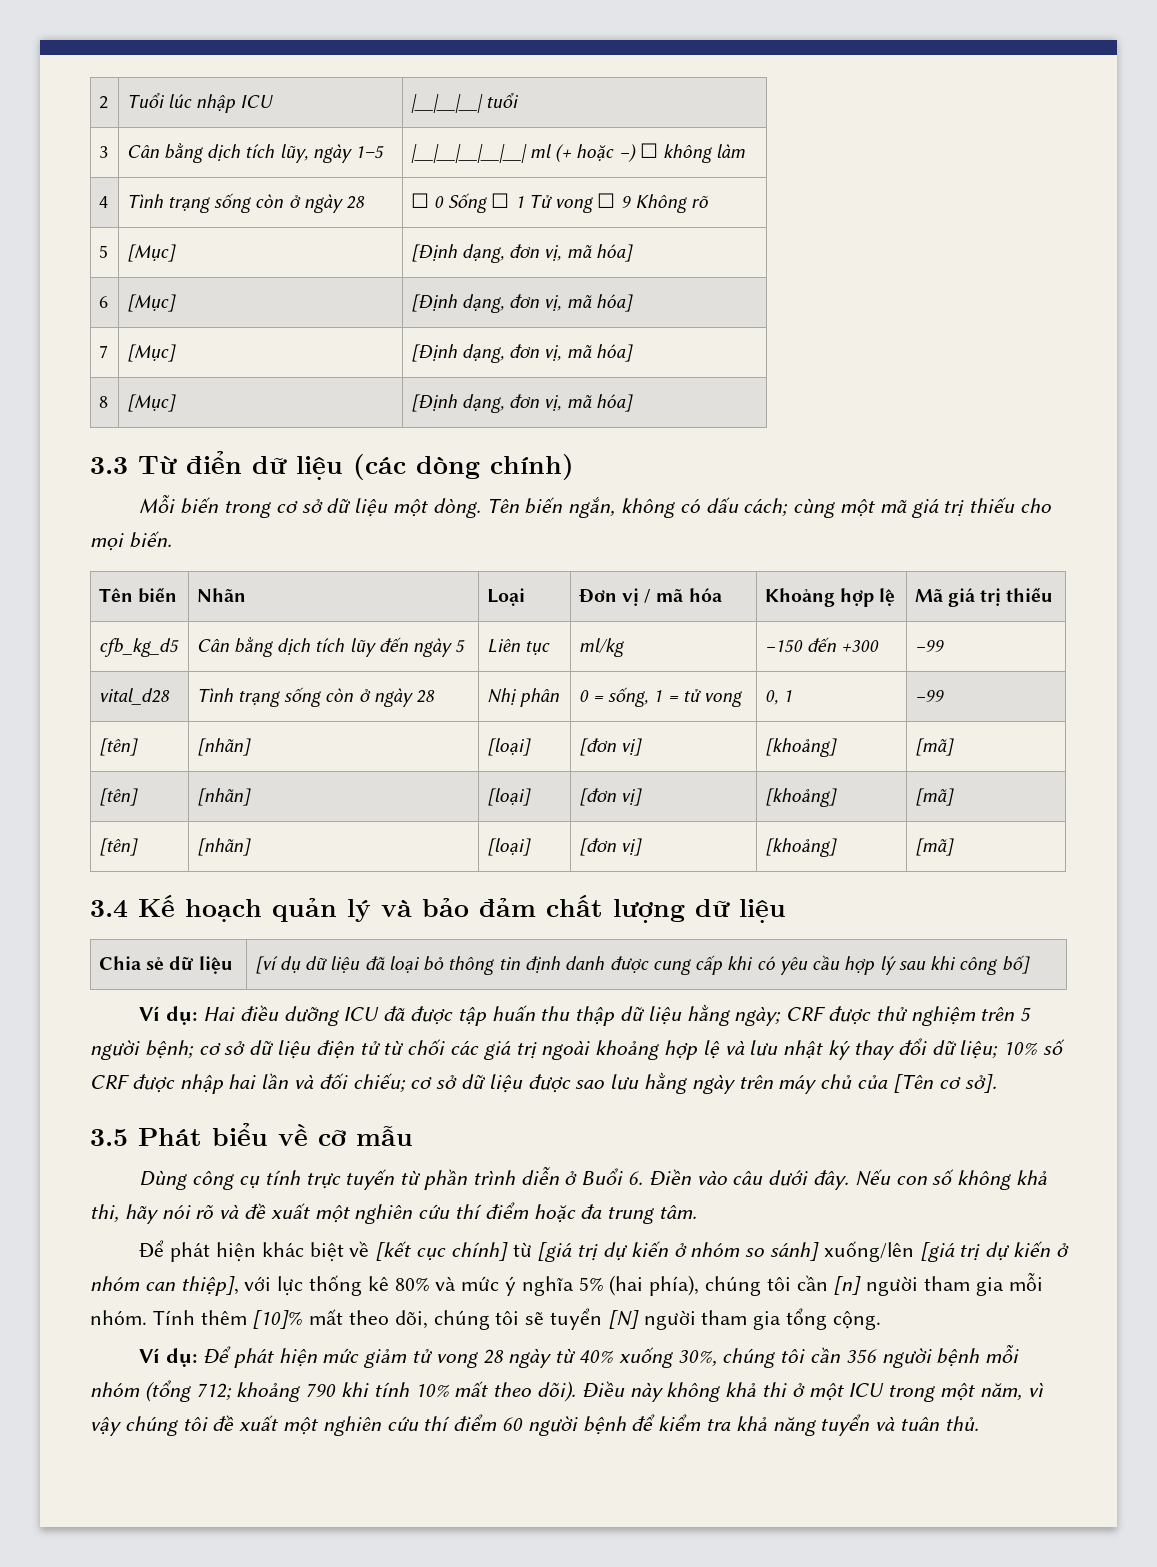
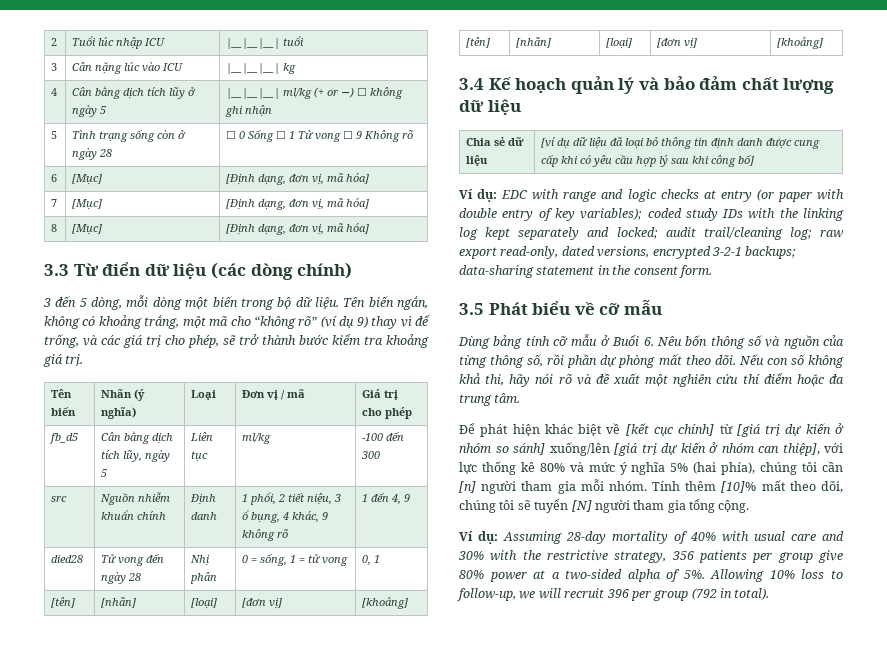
- 3 | Cân bằng dịch tích lũy, ngày 1–5 | |__|__|__|__|__| ml (+ hoặc −) ☐ không làm
- 4 | Tình trạng sống còn ở ngày 28 | ☐ 0 Sống ☐ 1 Tử vong ☐ 9 Không rõ
+ 3 | Cân nặng lúc vào ICU | |__|__|__| kg
+ 4 | Cân bằng dịch tích lũy ở ngày 5 | |__|__|__| ml/kg (+ or −) ☐ không ghi nhận
+ 5 | Tình trạng sống còn ở ngày 28 | ☐ 0 Sống ☐ 1 Tử vong ☐ 9 Không rõ
- 5 | [Mục] | [Định dạng, đơn vị, mã hóa]
- Mỗi biến trong cơ sở dữ liệu một dòng.
+ 3 đến 5 dòng, mỗi dòng một biến trong bộ dữ liệu.
- Tên biến ngắn, không có dấu cách; cùng một mã giá trị thiếu cho mọi biến.
+ Tên biến ngắn, không có khoảng trắng, một mã cho “không rõ” (ví dụ 9) thay vì để trống, và các giá trị cho phép, sẽ trở thành bước kiểm tra khoảng giá trị.
- Tên biến | Nhãn | Loại | Đơn vị / mã hóa | Khoảng hợp lệ | Mã giá trị thiếu
- cfb_kg_d5 | Cân bằng dịch tích lũy đến ngày 5 | Liên tục | ml/kg | −150 đến +300 | −99
- vital_d28 | Tình trạng sống còn ở ngày 28 | Nhị phân | 0 = sống, 1 = tử vong | 0, 1 | −99
- [tên] | [nhãn] | [loại] | [đơn vị] | [khoảng] | [mã]
- [tên] | [nhãn] | [loại] | [đơn vị] | [khoảng] | [mã]
- [tên] | [nhãn] | [loại] | [đơn vị] | [khoảng] | [mã]
+ Tên biến | Nhãn (ý nghĩa) | Loại | Đơn vị / mã | Giá trị cho phép
+ fb_d5 | Cân bằng dịch tích lũy, ngày 5 | Liên tục | ml/kg | -100 đến 300
+ src | Nguồn nhiễm khuẩn chính | Định danh | 1 phổi, 2 tiết niệu, 3 ổ bụng, 4 khác, 9 không rõ | 1 đến 4, 9
+ died28 | Tử vong đến ngày 28 | Nhị phân | 0 = sống, 1 = tử vong | 0, 1
+ [tên] | [nhãn] | [loại] | [đơn vị] | [khoảng]
+ [tên] | [nhãn] | [loại] | [đơn vị] | [khoảng]
- Ví dụ: Hai điều dưỡng ICU đã được tập huấn thu thập dữ liệu hằng ngày; CRF được thử nghiệm trên 5 người bệnh; cơ sở dữ liệu điện tử từ chối các giá trị ngoài khoảng hợp lệ và lưu nhật ký thay đổi dữ liệu; 10% số CRF được nhập hai lần và đối chiếu; cơ sở dữ liệu được sao lưu hằng ngày trên máy chủ của [Tên cơ sở].
+ Ví dụ: EDC with range and logic checks at entry (or paper with double entry of key variables); coded study IDs with the linking log kept separately and locked; audit trail/cleaning log; raw export read-only, dated versions, encrypted 3-2-1 backups; data-sharing statement in the consent form.
- Dùng công cụ tính trực tuyến từ phần trình diễn ở Buổi 6. Điền vào câu dưới đây.
+ Dùng bảng tính cỡ mẫu ở Buổi 6. Nêu bốn thông số và nguồn của từng thông số, rồi phần dự phòng mất theo dõi.
- Ví dụ: Để phát hiện mức giảm tử vong 28 ngày từ 40% xuống 30%, chúng tôi cần 356 người bệnh mỗi nhóm (tổng 712; khoảng 790 khi tính 10% mất theo dõi). Điều này không khả thi ở một ICU trong một năm, vì vậy chúng tôi đề xuất một nghiên cứu thí điểm 60 người bệnh để kiểm tra khả năng tuyển và tuân thủ.
+ Ví dụ: Assuming 28-day mortality of 40% with usual care and 30% with the restrictive strategy, 356 patients per group give 80% power at a two-sided alpha of 5%. Allowing 10% loss to follow-up, we will recruit 396 per group (792 in total).

